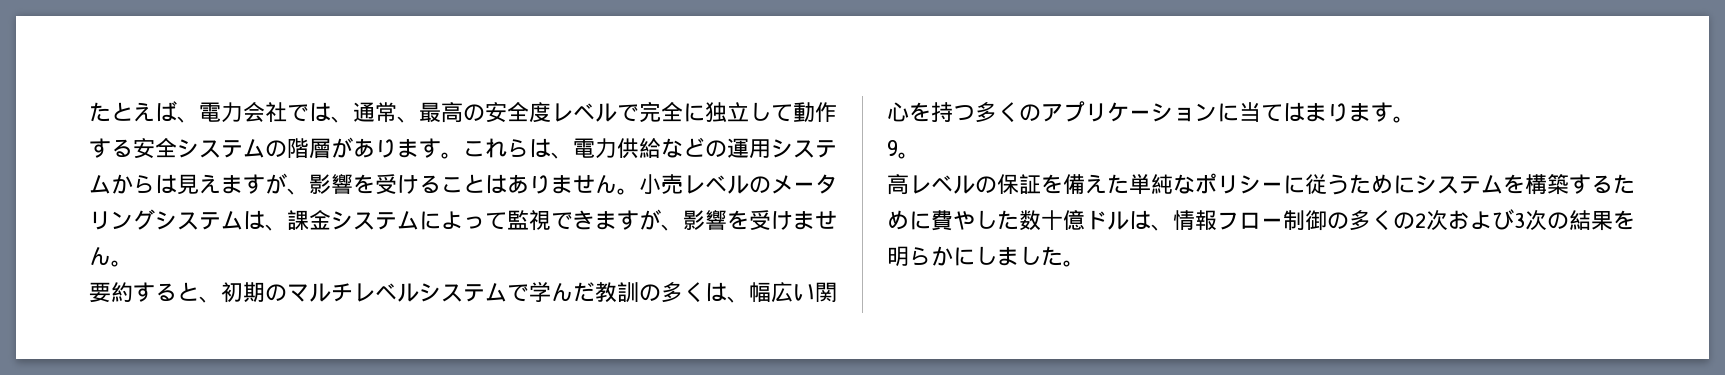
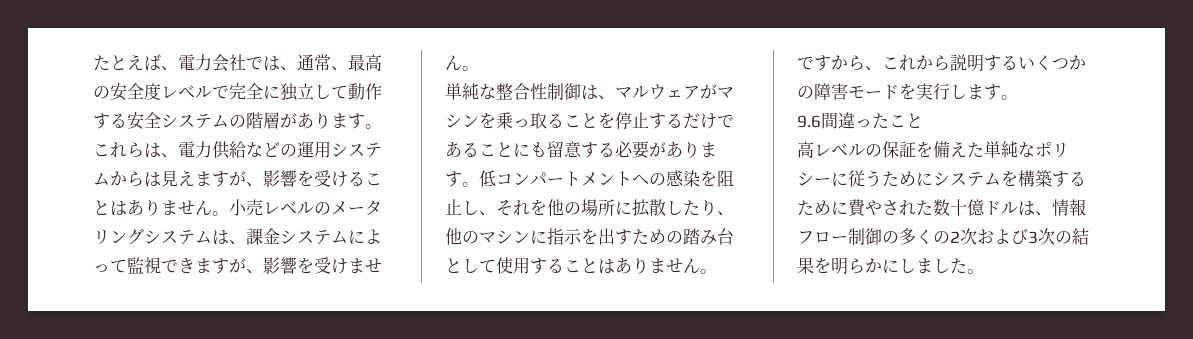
- 要約すると、初期のマルチレベルシステムで学んだ教訓の多くは、幅広い関心を持つ多くのアプリケーションに当てはまります。
- 9。
+ 単純な整合性制御は、マルウェアがマシンを乗っ取ることを停止するだけであることにも留意する必要があります。低コンパートメントへの感染を阻止し、それを他の場所に拡散したり、他のマシンに指示を出すための踏み台として使用することはありません。
+ ですから、これから説明するいくつかの障害モードを実行します。
+ 9.6間違ったこと
- 高レベルの保証を備えた単純なポリシーに従うためにシステムを構築するために費やした数十億ドルは、情報フロー制御の多くの2次および3次の結果を明らかにしました。
+ 高レベルの保証を備えた単純なポリシーに従うためにシステムを構築するために費やされた数十億ドルは、情報フロー制御の多くの2次および3次の結果を明らかにしました。

